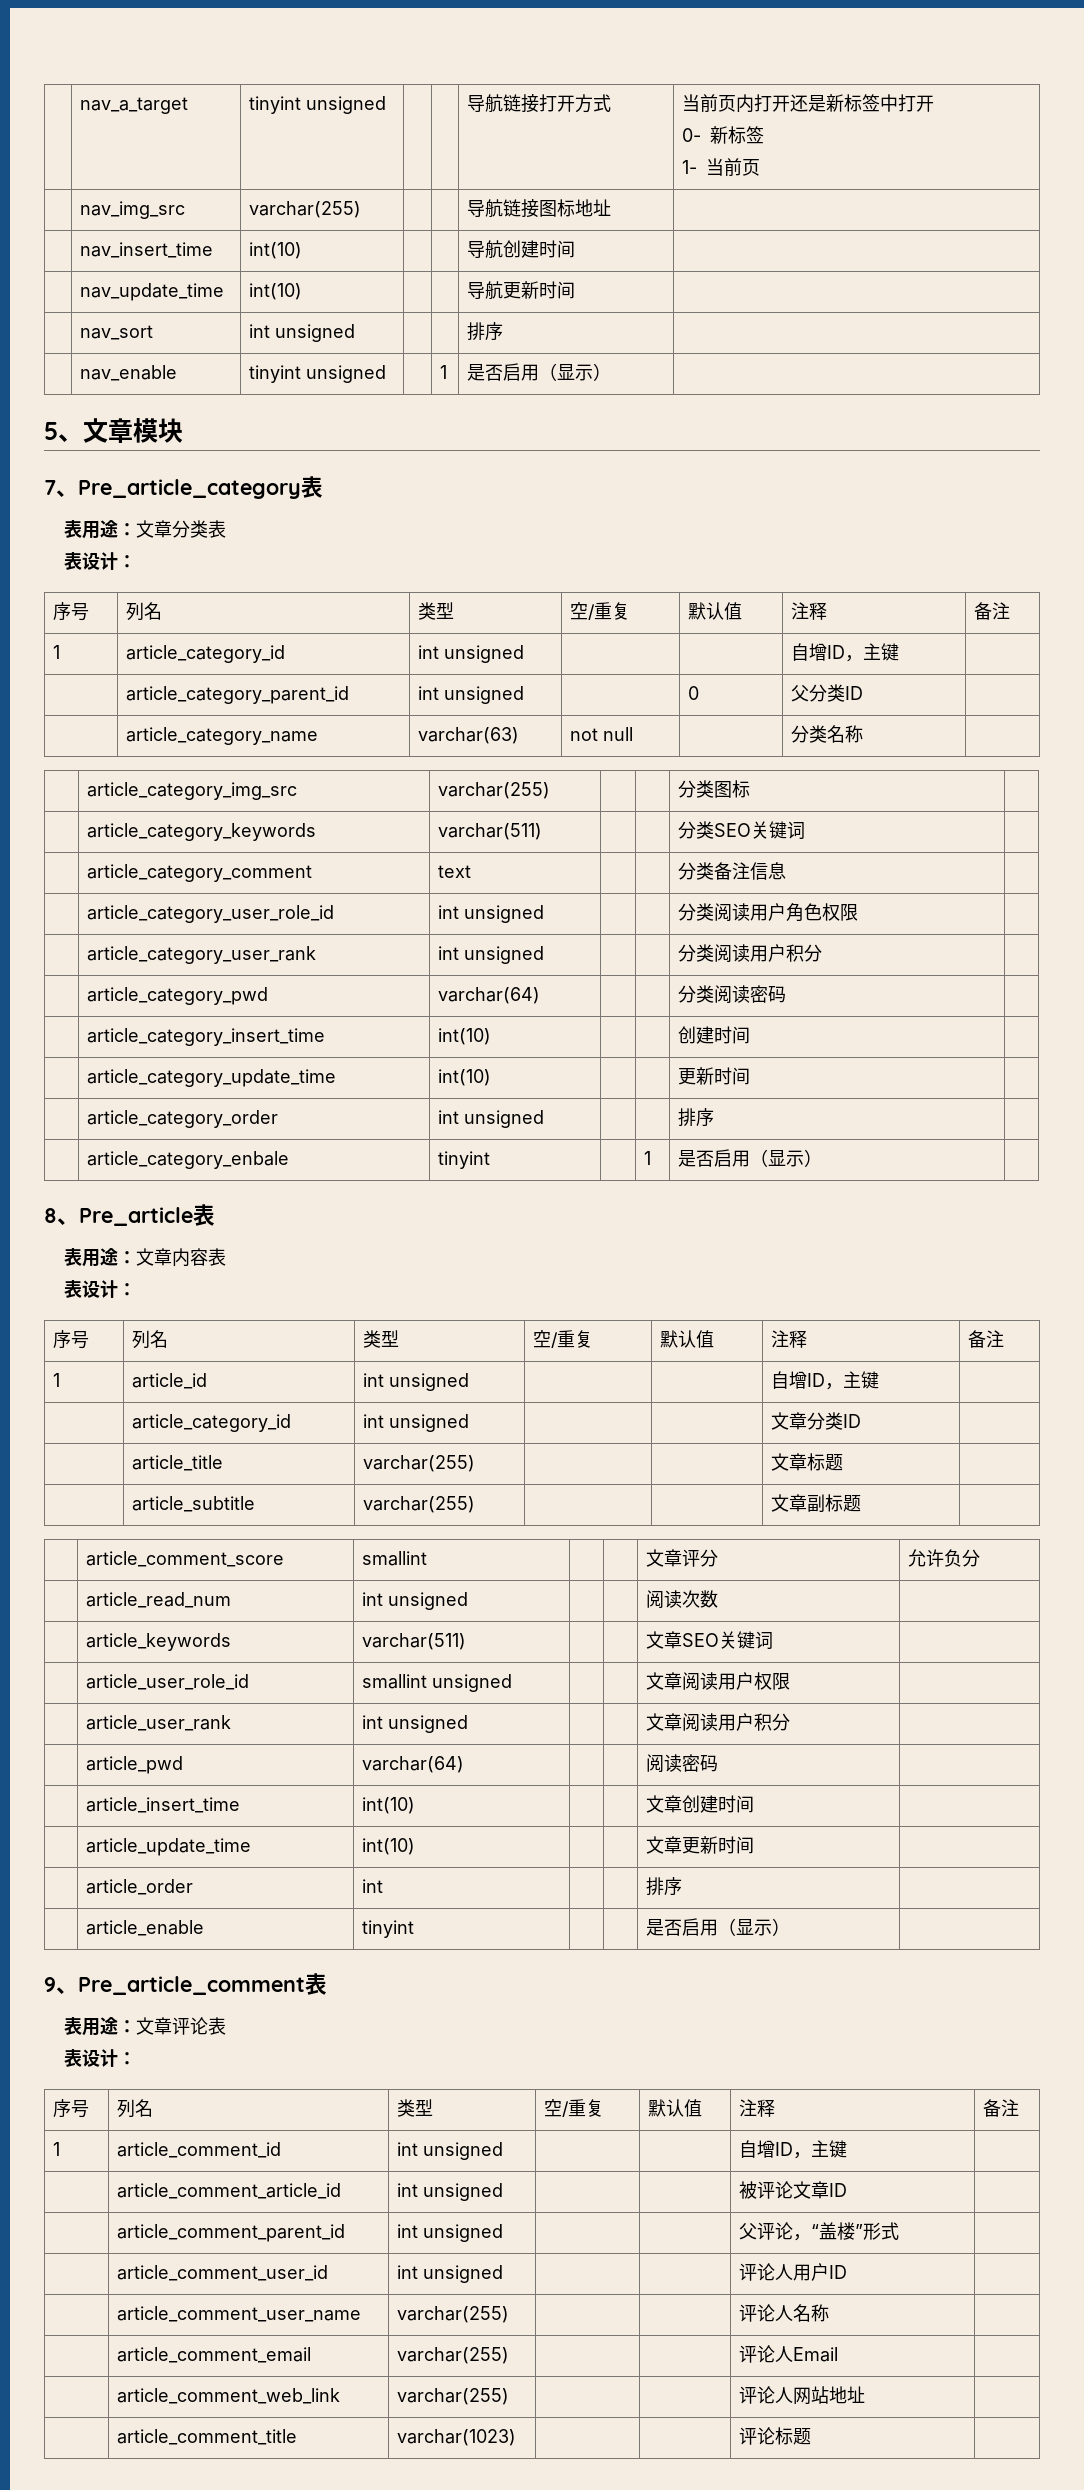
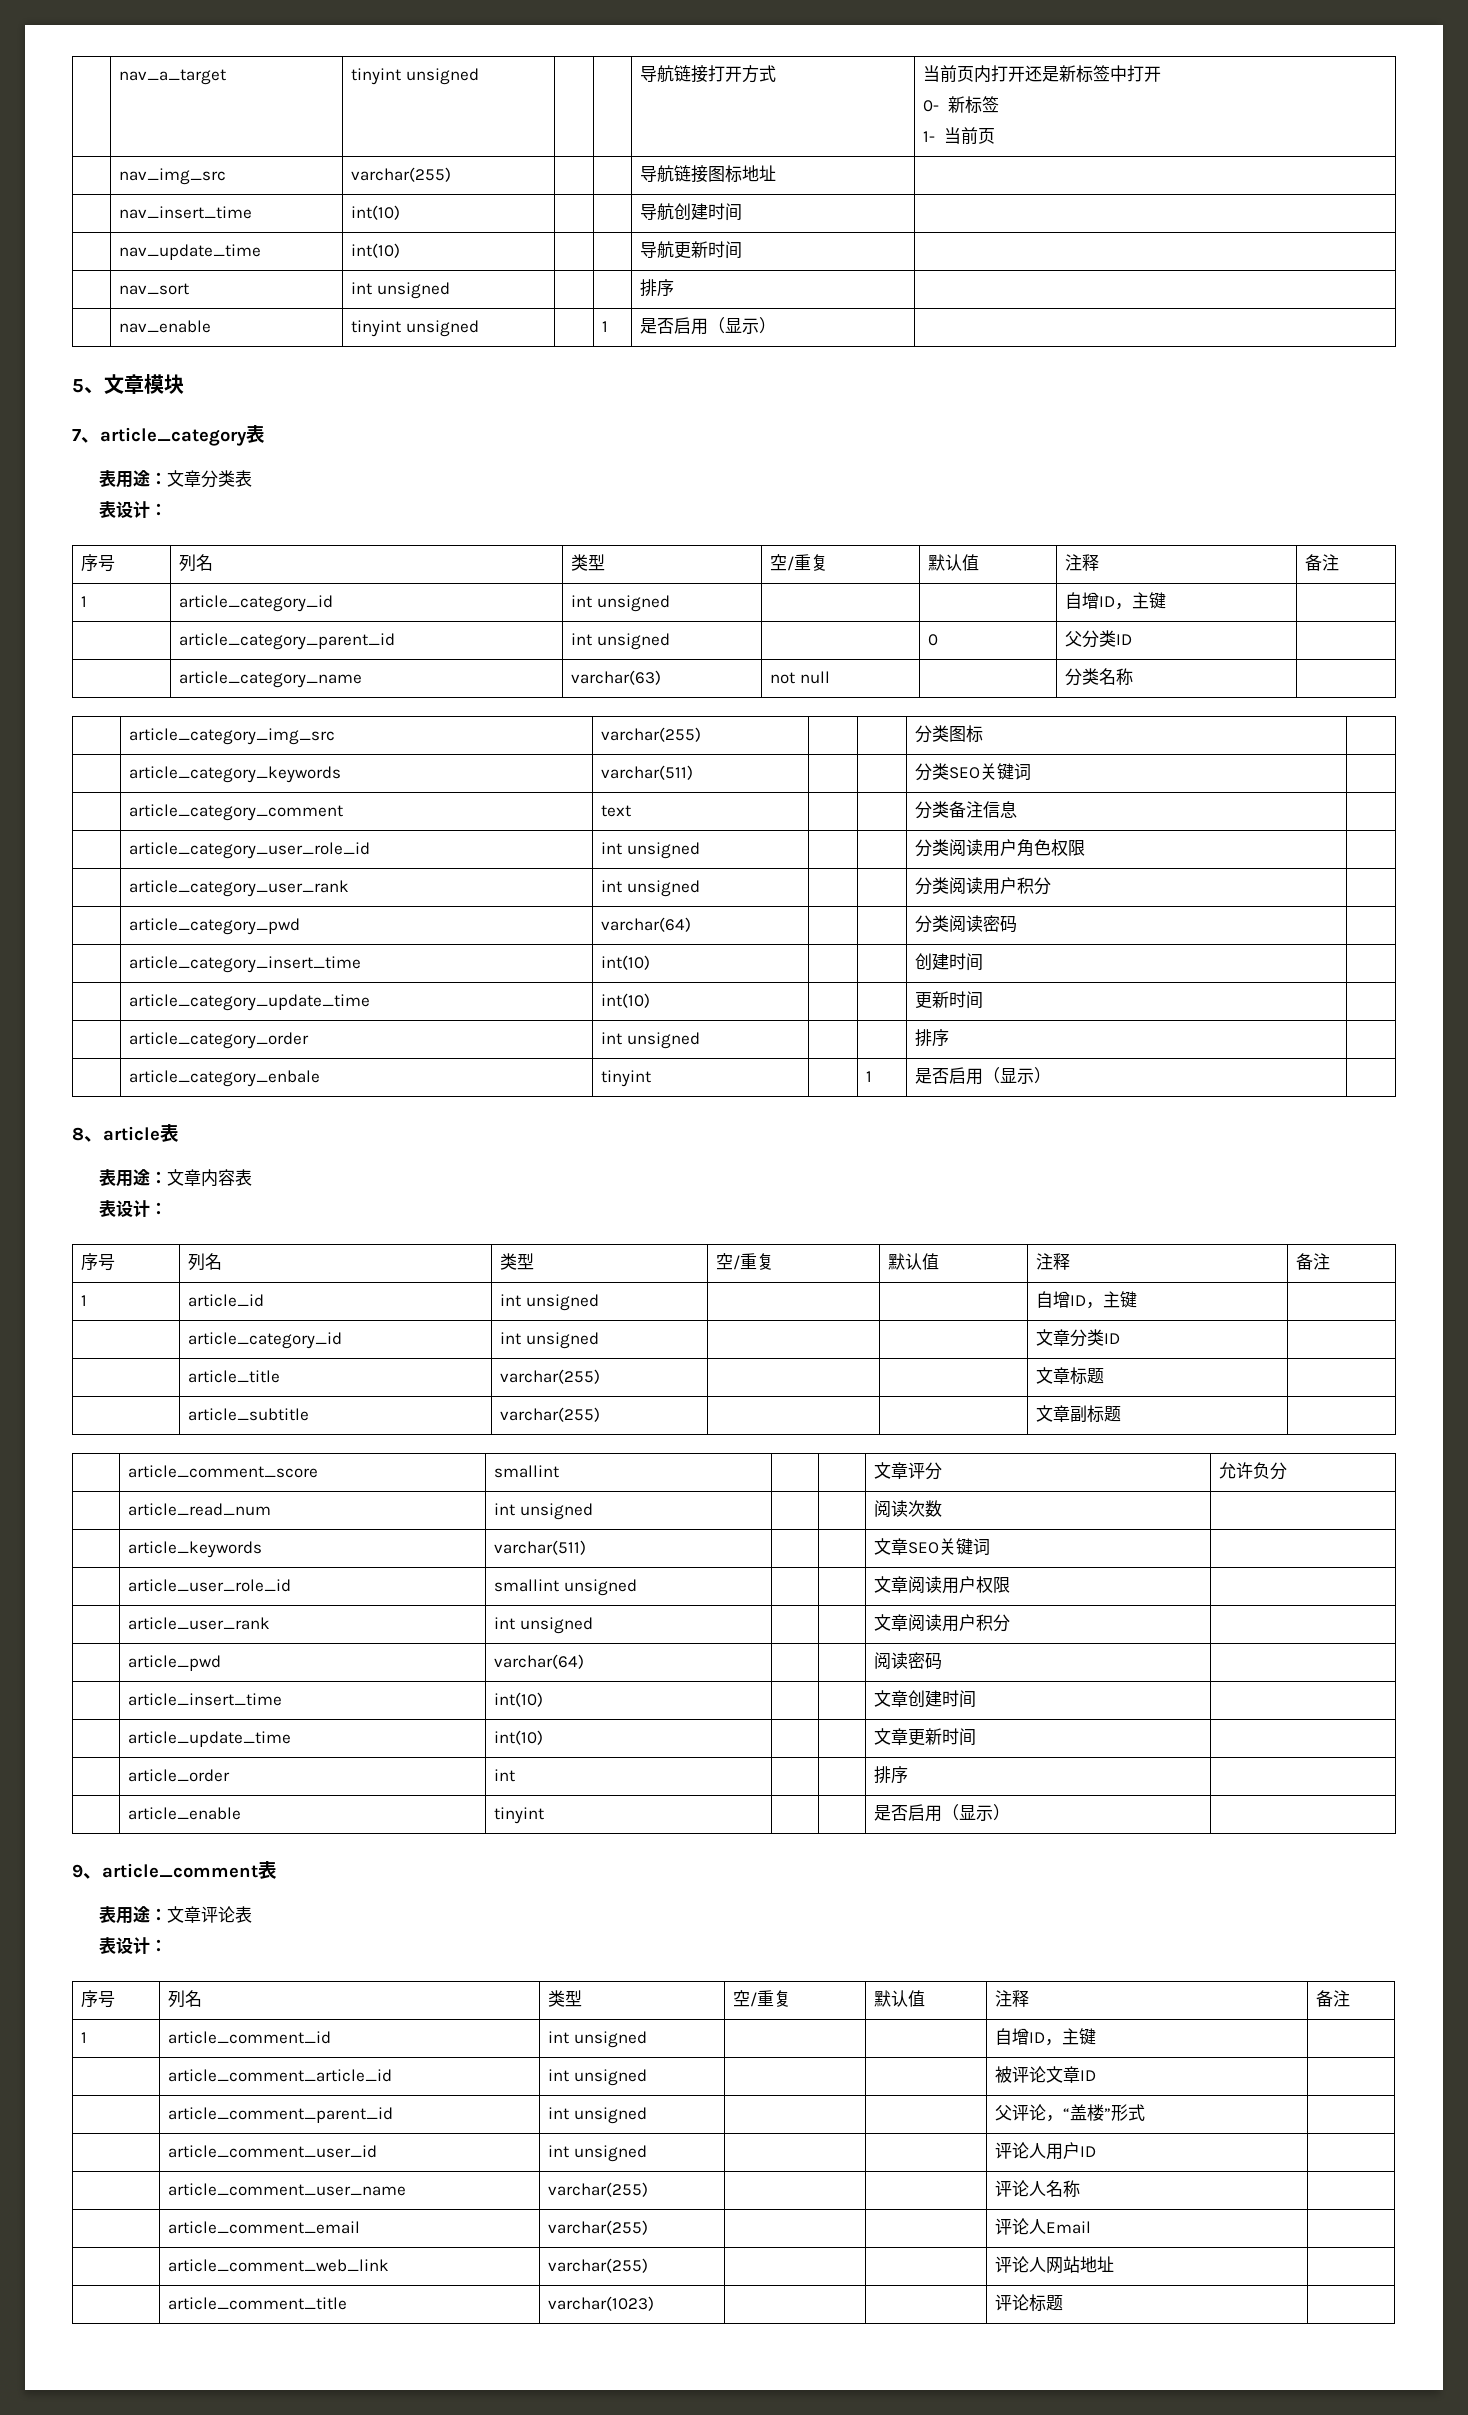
- 7、Pre_article_category表
+ 7、article_category表
- 8、Pre_article表
+ 8、article表
- 9、Pre_article_comment表
+ 9、article_comment表

